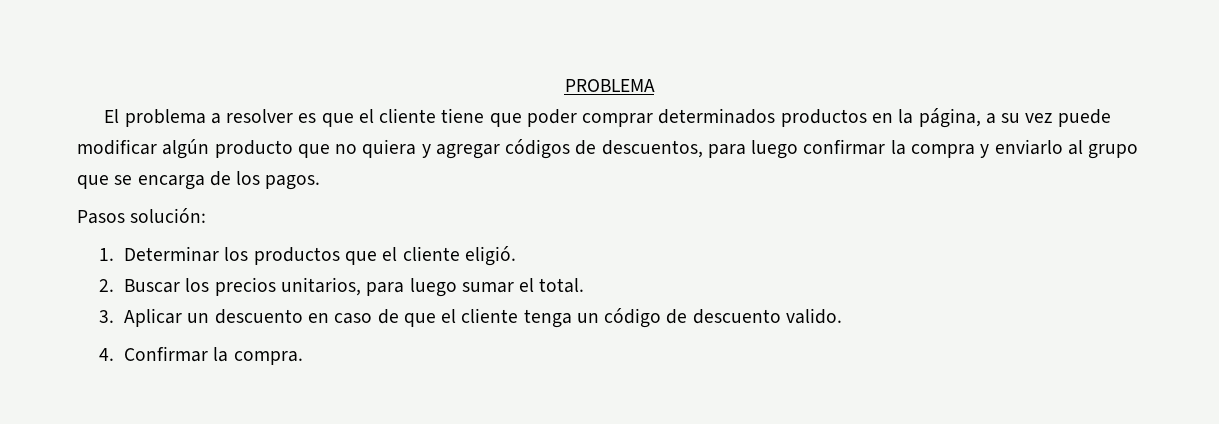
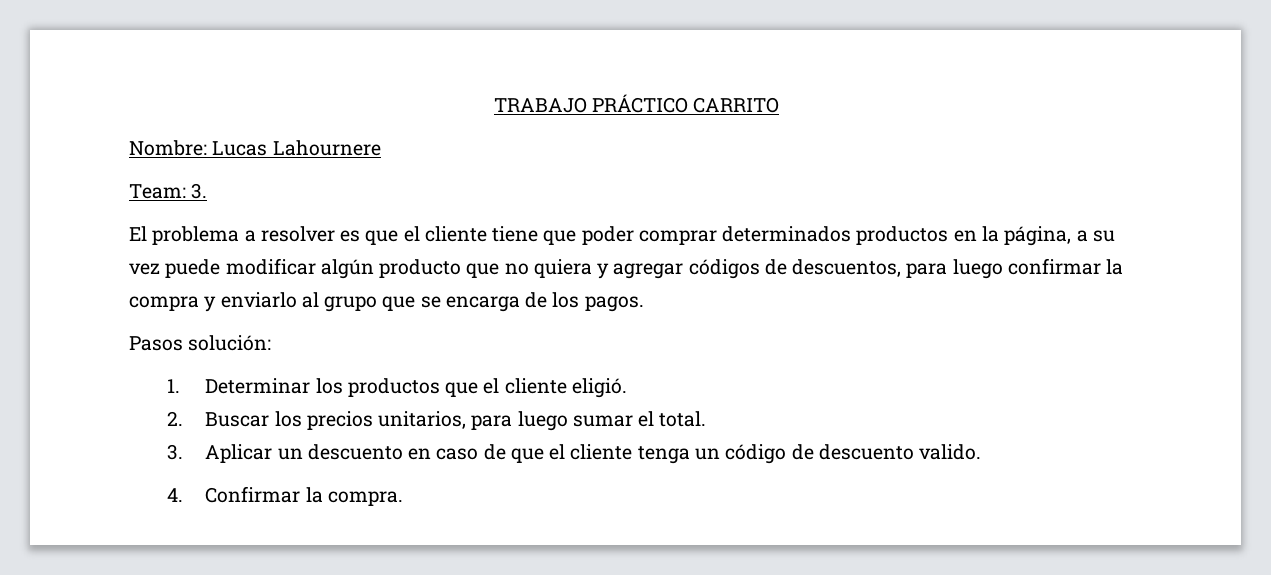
- PROBLEMA
+ TRABAJO PRÁCTICO CARRITO
+ Nombre: Lucas Lahournere
+ Team: 3.

